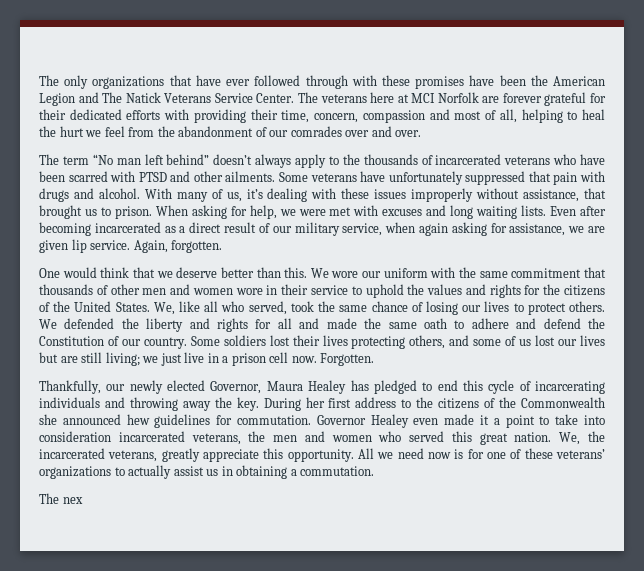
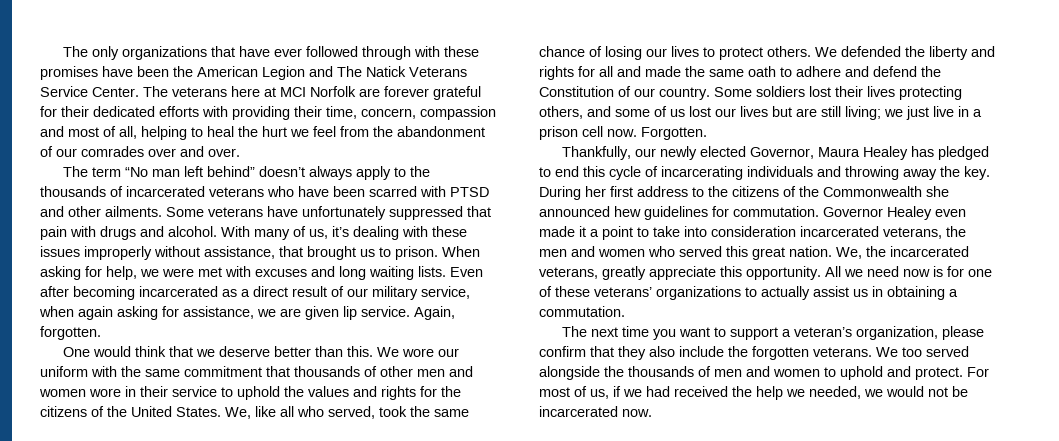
- The nex
+ The next time you want to support a veteran’s organization, please confirm that they also include the forgotten veterans. We too served alongside the thousands of men and women to uphold and protect. For most of us, if we had received the help we needed, we would not be incarcerated now.

